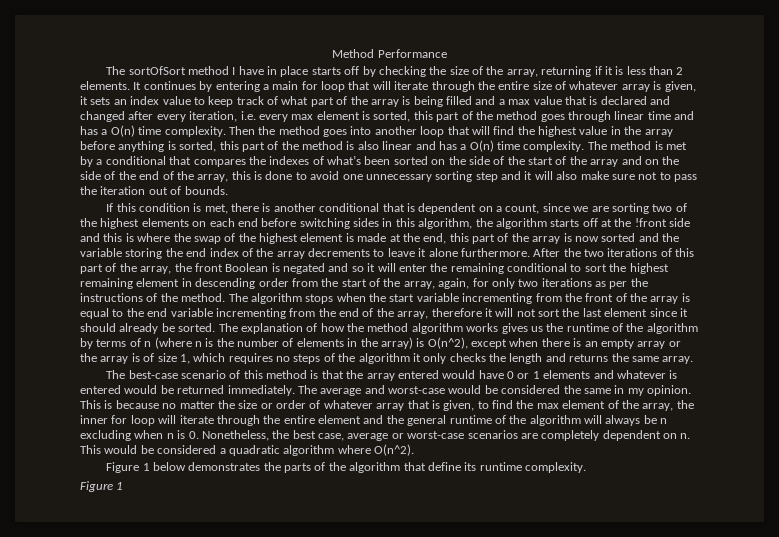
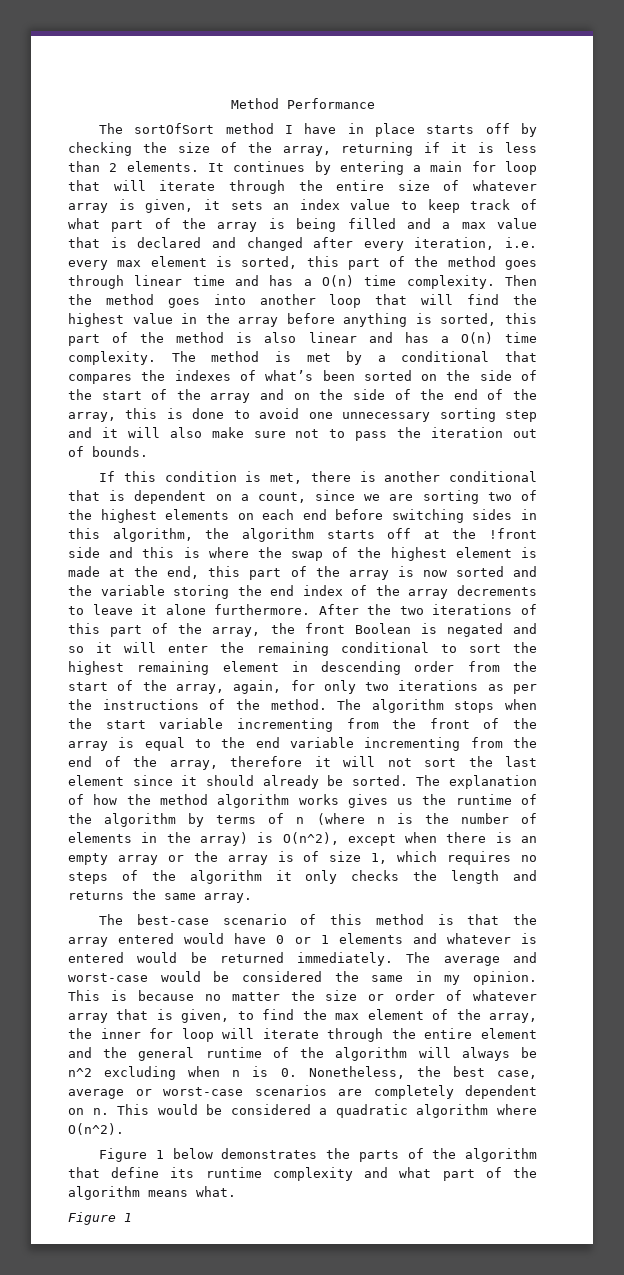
- This is because no matter the size or order of whatever array that is given, to find the max element of the array, the inner for loop will iterate through the entire element and the general runtime of the algorithm will always be n excluding when n is 0. Nonetheless, the best case, average or worst-case scenarios are completely dependent on n.
+ This is because no matter the size or order of whatever array that is given, to find the max element of the array, the inner for loop will iterate through the entire element and the general runtime of the algorithm will always be n^2 excluding when n is 0. Nonetheless, the best case, average or worst-case scenarios are completely dependent on n.
- Figure 1 below demonstrates the parts of the algorithm that define its runtime complexity.
+ Figure 1 below demonstrates the parts of the algorithm that define its runtime complexity and what part of the algorithm means what.

